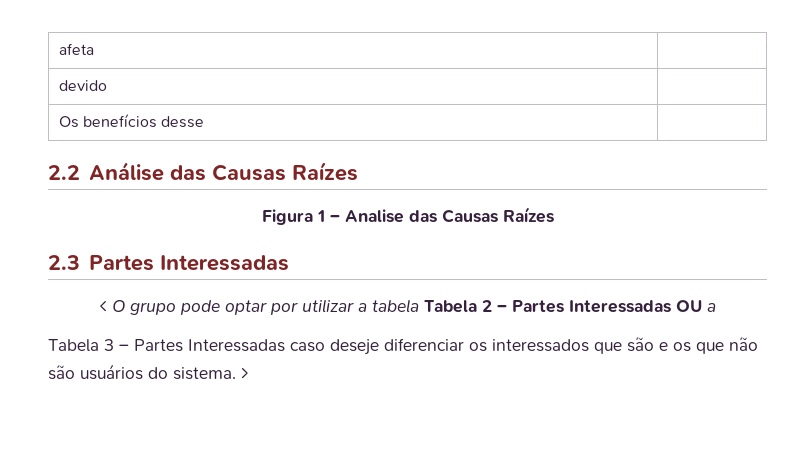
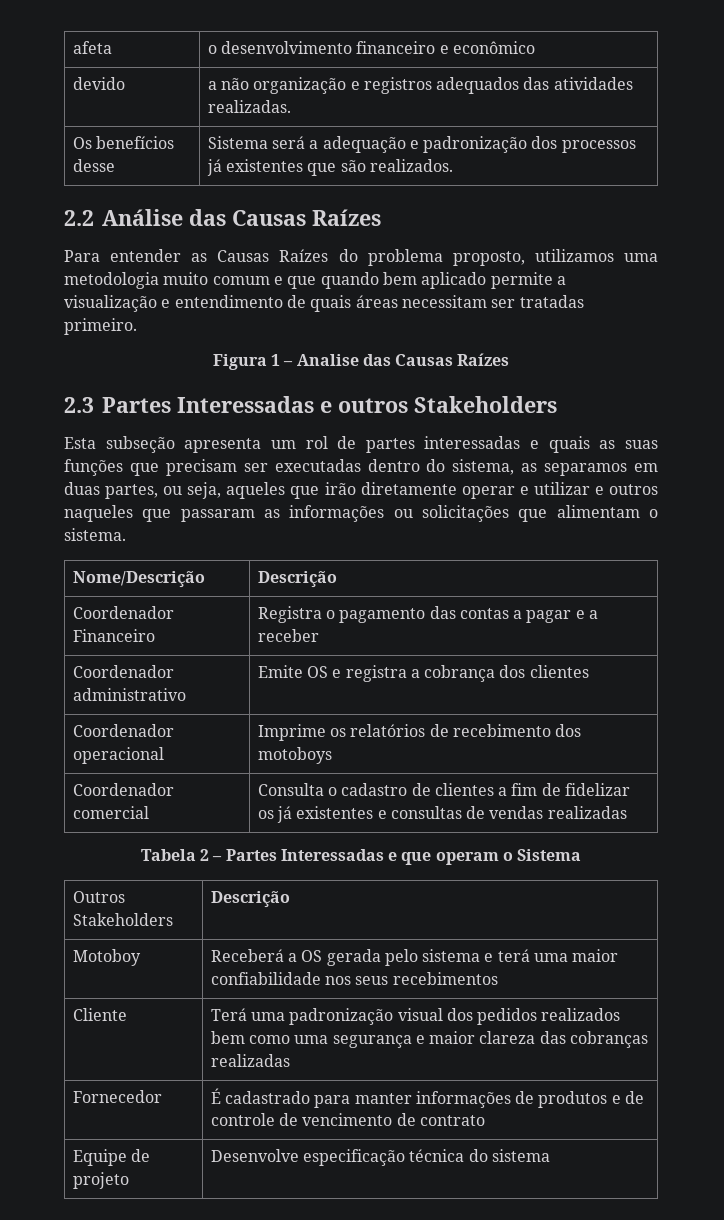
- afeta |
- devido |
- Os benefícios desse |
+ afeta | o desenvolvimento financeiro e econômico
+ devido | a não organização e registros adequados das atividades realizadas.
+ Os benefícios desse | Sistema será a adequação e padronização dos processos já existentes que são realizados.
+ Para entender as Causas Raízes do problema proposto, utilizamos uma metodologia muito comum e que quando bem aplicado permite a visualização e entendimento de quais áreas necessitam ser tratadas primeiro.
- 2.3 Partes Interessadas
- < O grupo pode optar por utilizar a tabela Tabela 2 – Partes Interessadas OU a
- Tabela 3 – Partes Interessadas caso deseje diferenciar os interessados que são e os que não são usuários do sistema. >
+ 2.3 Partes Interessadas e outros Stakeholders
+ Esta subseção apresenta um rol de partes interessadas e quais as suas funções que precisam ser executadas dentro do sistema, as separamos em duas partes, ou seja, aqueles que irão diretamente operar e utilizar e outros naqueles que passaram as informações ou solicitações que alimentam o sistema.
+ Nome/Descrição | Descrição
+ Coordenador Financeiro | Registra o pagamento das contas a pagar e a receber
+ Coordenador administrativo | Emite OS e registra a cobrança dos clientes
+ Coordenador operacional | Imprime os relatórios de recebimento dos motoboys
+ Coordenador comercial | Consulta o cadastro de clientes a fim de fidelizar os já existentes e consultas de vendas realizadas
+ Tabela 2 – Partes Interessadas e que operam o Sistema
+ Outros Stakeholders | Descrição
+ Motoboy | Receberá a OS gerada pelo sistema e terá uma maior confiabilidade nos seus recebimentos
+ Cliente | Terá uma padronização visual dos pedidos realizados bem como uma segurança e maior clareza das cobranças realizadas
+ Fornecedor | É cadastrado para manter informações de produtos e de controle de vencimento de contrato
+ Equipe de projeto | Desenvolve especificação técnica do sistema

